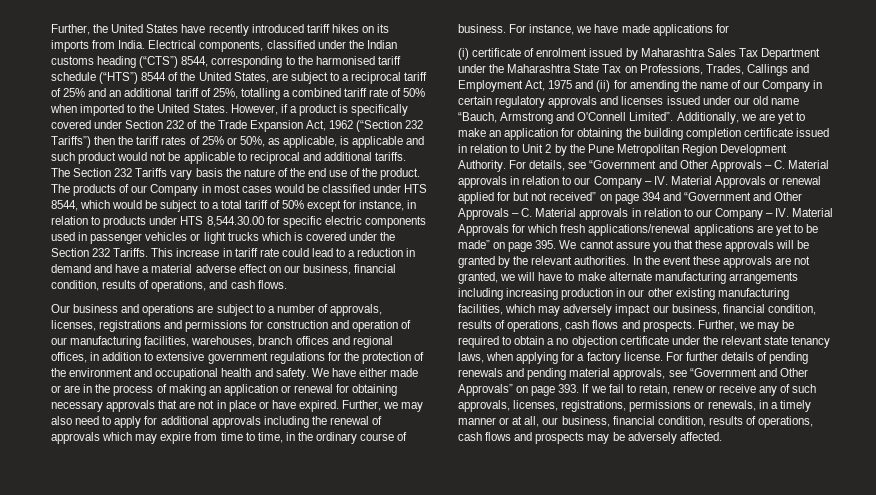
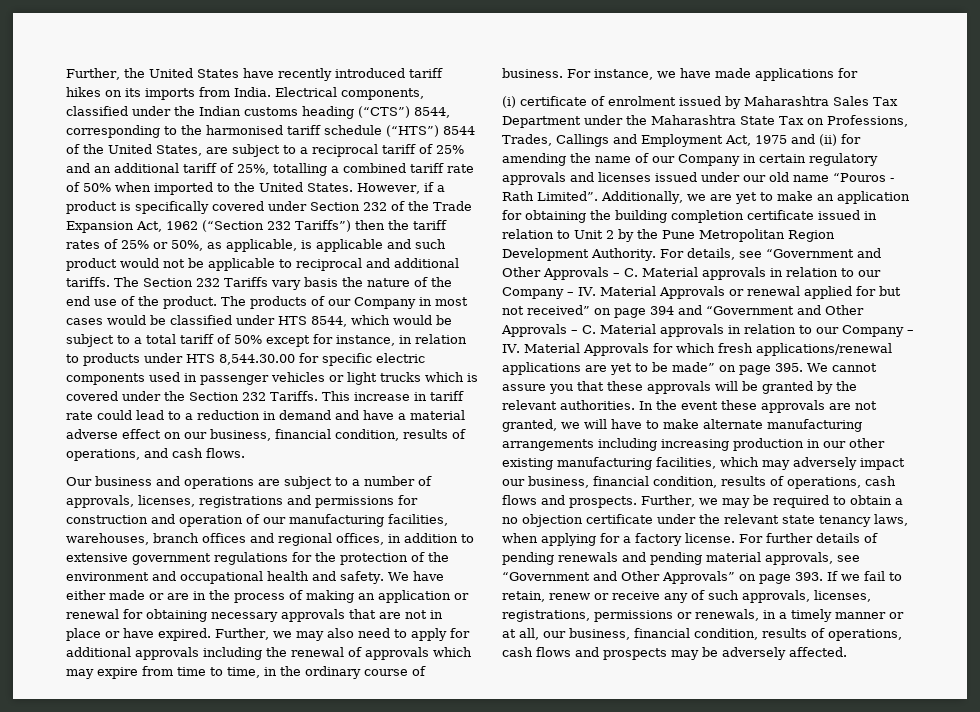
- (i) certificate of enrolment issued by Maharashtra Sales Tax Department under the Maharashtra State Tax on Professions, Trades, Callings and Employment Act, 1975 and (ii) for amending the name of our Company in certain regulatory approvals and licenses issued under our old name “Bauch, Armstrong and O'Connell Limited”.
+ (i) certificate of enrolment issued by Maharashtra Sales Tax Department under the Maharashtra State Tax on Professions, Trades, Callings and Employment Act, 1975 and (ii) for amending the name of our Company in certain regulatory approvals and licenses issued under our old name “Pouros - Rath Limited”.

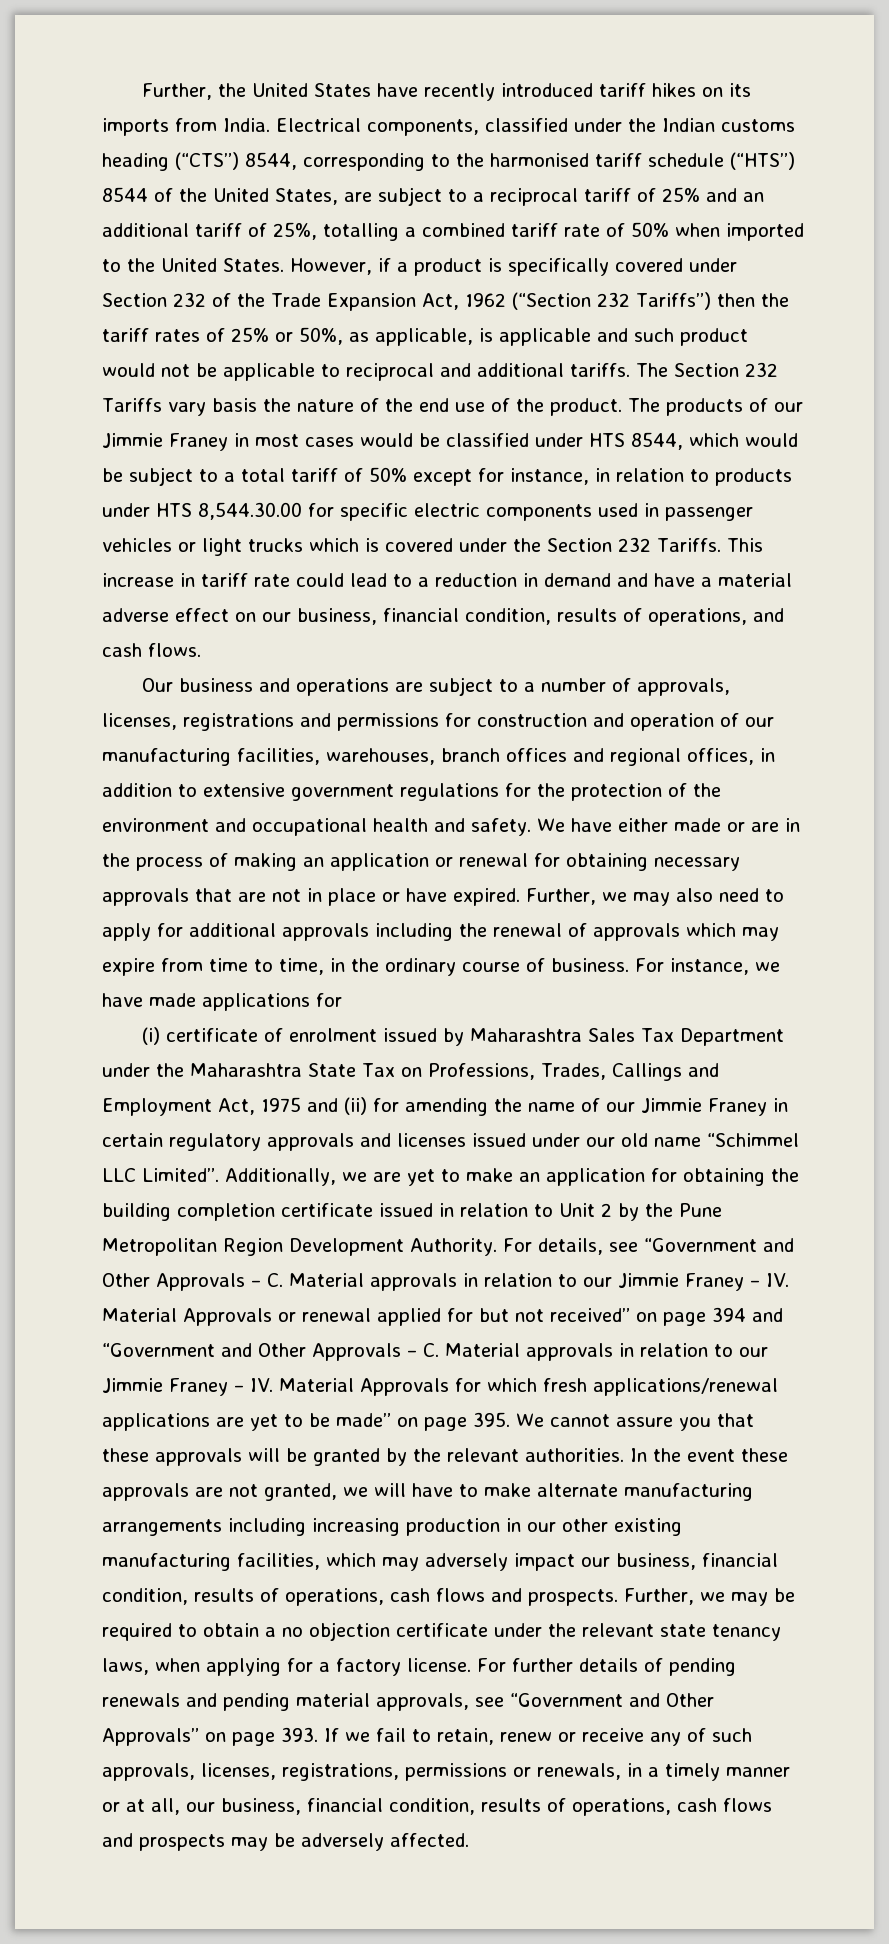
- The products of our Company in most cases would be classified under HTS 8544, which would be subject to a total tariff of 50% except for instance, in relation to products under HTS 8,544.30.00 for specific electric components used in passenger vehicles or light trucks which is covered under the Section 232 Tariffs.
+ The products of our Jimmie Franey in most cases would be classified under HTS 8544, which would be subject to a total tariff of 50% except for instance, in relation to products under HTS 8,544.30.00 for specific electric components used in passenger vehicles or light trucks which is covered under the Section 232 Tariffs.
- (i) certificate of enrolment issued by Maharashtra Sales Tax Department under the Maharashtra State Tax on Professions, Trades, Callings and Employment Act, 1975 and (ii) for amending the name of our Company in certain regulatory approvals and licenses issued under our old name “Pouros - Rath Limited”.
+ (i) certificate of enrolment issued by Maharashtra Sales Tax Department under the Maharashtra State Tax on Professions, Trades, Callings and Employment Act, 1975 and (ii) for amending the name of our Jimmie Franey in certain regulatory approvals and licenses issued under our old name “Schimmel LLC Limited”.
- For details, see “Government and Other Approvals – C. Material approvals in relation to our Company – IV. Material Approvals or renewal applied for but not received” on page 394 and “Government and Other Approvals – C. Material approvals in relation to our Company – IV. Material Approvals for which fresh applications/renewal applications are yet to be made” on page 395. We cannot assure you that these approvals will be granted by the relevant authorities.
+ For details, see “Government and Other Approvals – C. Material approvals in relation to our Jimmie Franey – IV. Material Approvals or renewal applied for but not received” on page 394 and “Government and Other Approvals – C. Material approvals in relation to our Jimmie Franey – IV. Material Approvals for which fresh applications/renewal applications are yet to be made” on page 395. We cannot assure you that these approvals will be granted by the relevant authorities.

